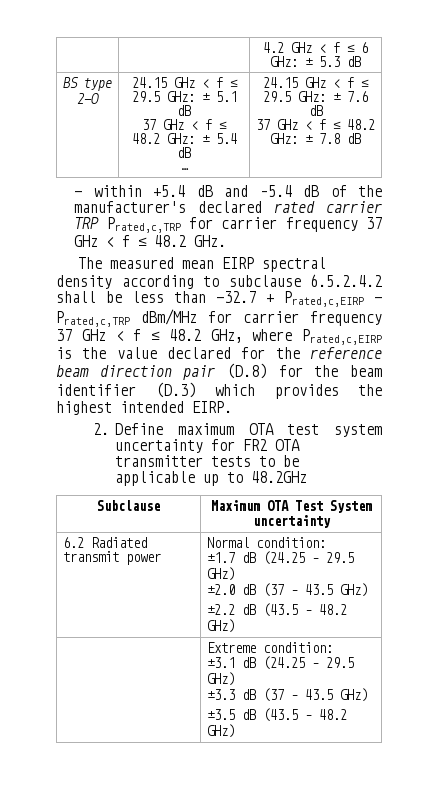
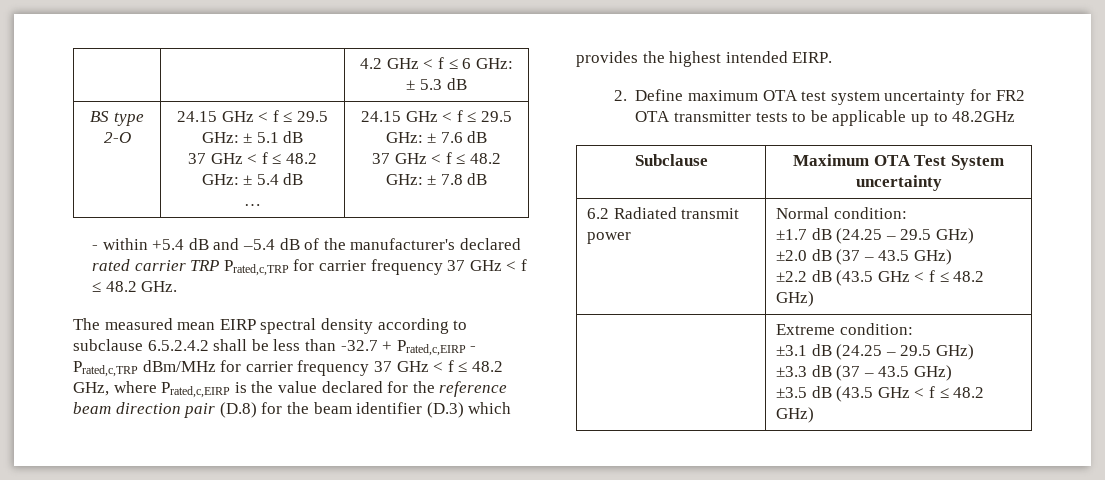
  6.2 Radiated transmit power | Normal condition:
  ±1.7 dB (24.25 – 29.5 GHz)
  ±2.0 dB (37 – 43.5 GHz)
- ±2.2 dB (43.5 – 48.2 GHz)
+ ±2.2 dB (43.5 GHz < f ≤ 48.2 GHz)
  | Extreme condition:
  ±3.1 dB (24.25 – 29.5 GHz)
  ±3.3 dB (37 – 43.5 GHz)
- ±3.5 dB (43.5 – 48.2 GHz)
+ ±3.5 dB (43.5 GHz < f ≤ 48.2 GHz)

